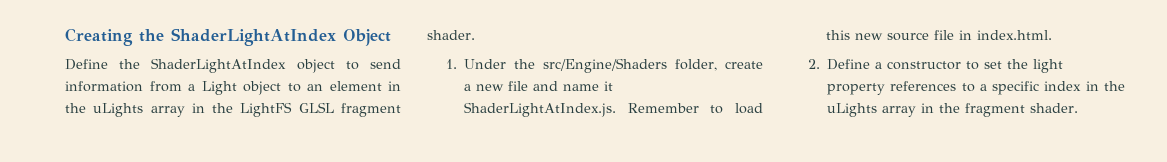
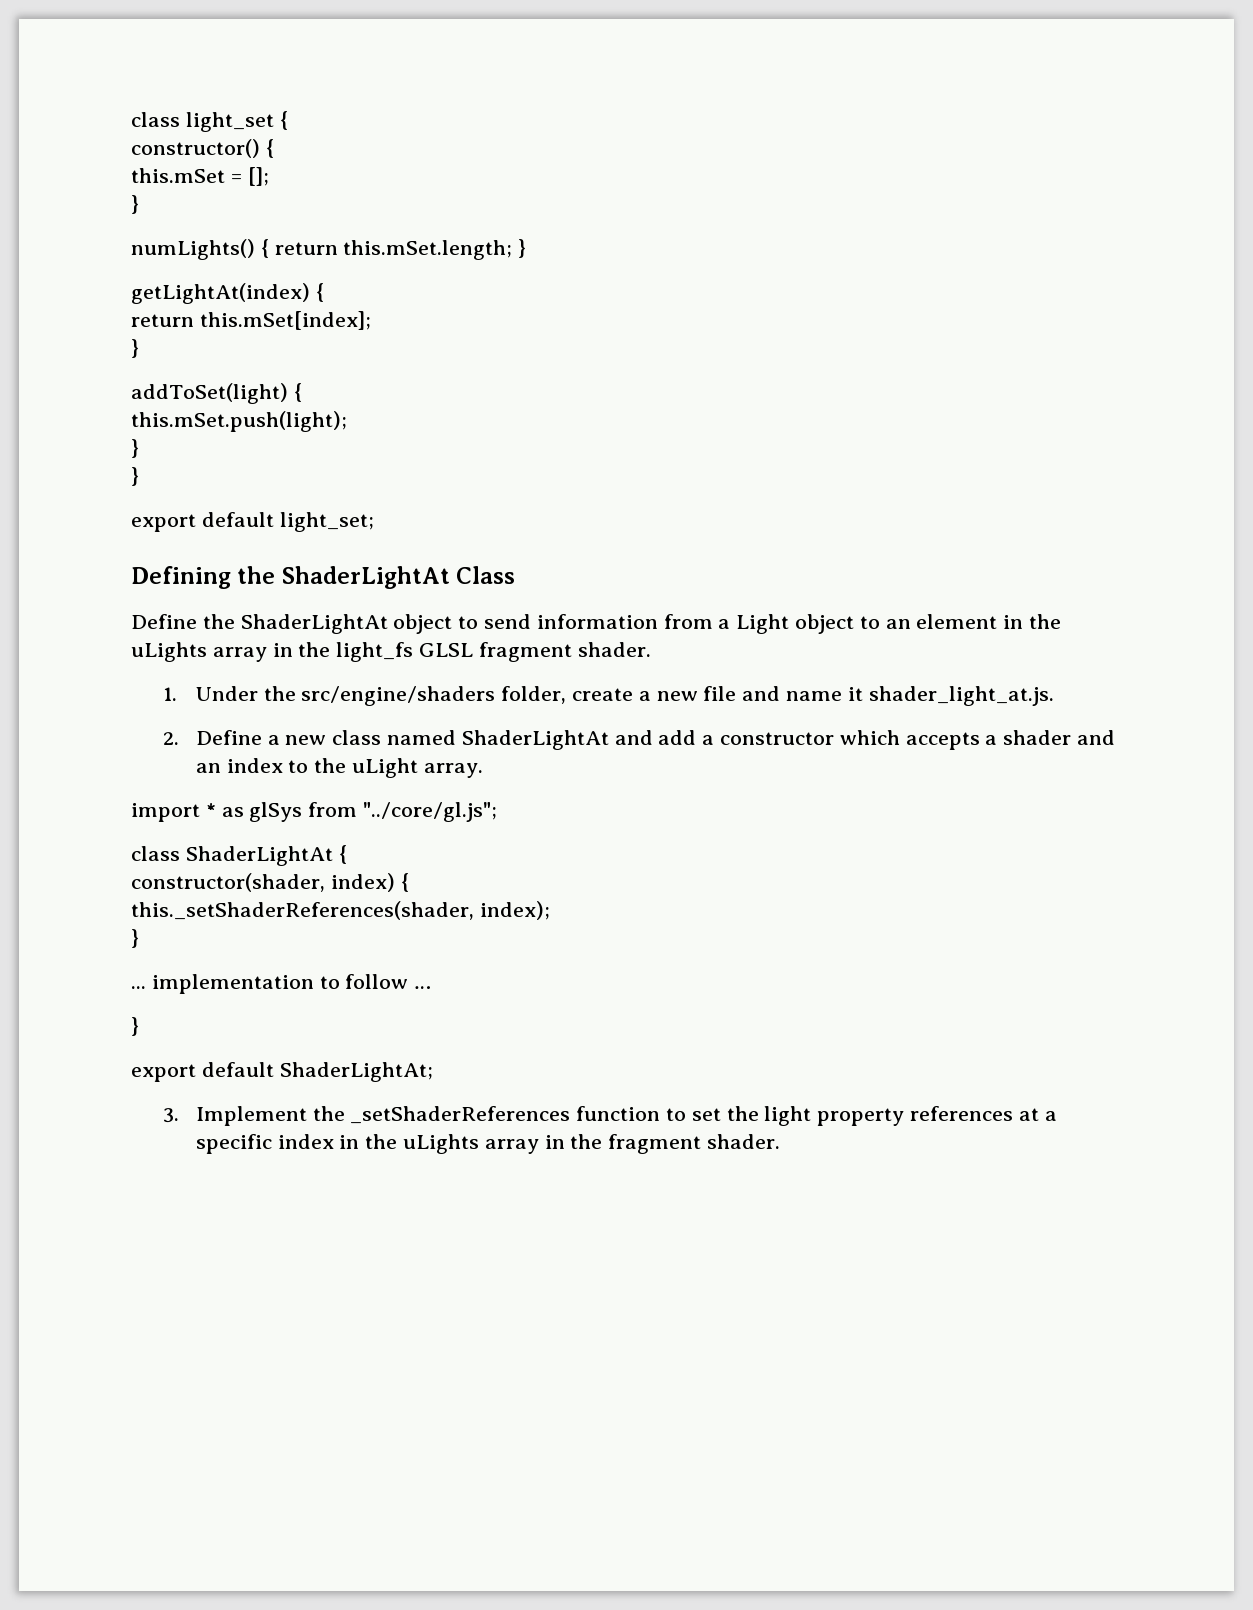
- Creating the ShaderLightAtIndex Object
+ class light_set {
+ constructor() {
+ this.mSet = [];
+ }
+ numLights() { return this.mSet.length; }
+ getLightAt(index) {
+ return this.mSet[index];
+ }
+ addToSet(light) {
+ this.mSet.push(light);
+ }
+ }
+ export default light_set;
+ Defining the ShaderLightAt Class
- Define the ShaderLightAtIndex object to send information from a Light object to an element in the uLights array in the LightFS GLSL fragment shader.
+ Define the ShaderLightAt object to send information from a Light object to an element in the uLights array in the light_fs GLSL fragment shader.
- 1. Under the src/Engine/Shaders folder, create a new file and name it ShaderLightAtIndex.js. Remember to load this new source file in index.html.
- 2. Define a constructor to set the light property references to a specific index in the uLights array in the fragment shader.
+ 1. Under the src/engine/shaders folder, create a new file and name it shader_light_at.js.
+ 2. Define a new class named ShaderLightAt and add a constructor which accepts a shader and an index to the uLight array.
+ import * as glSys from "../core/gl.js";
+ class ShaderLightAt {
+ constructor(shader, index) {
+ this._setShaderReferences(shader, index);
+ }
+ ... implementation to follow …
+ }
+ export default ShaderLightAt;
+ 3. Implement the _setShaderReferences function to set the light property references at a specific index in the uLights array in the fragment shader.

